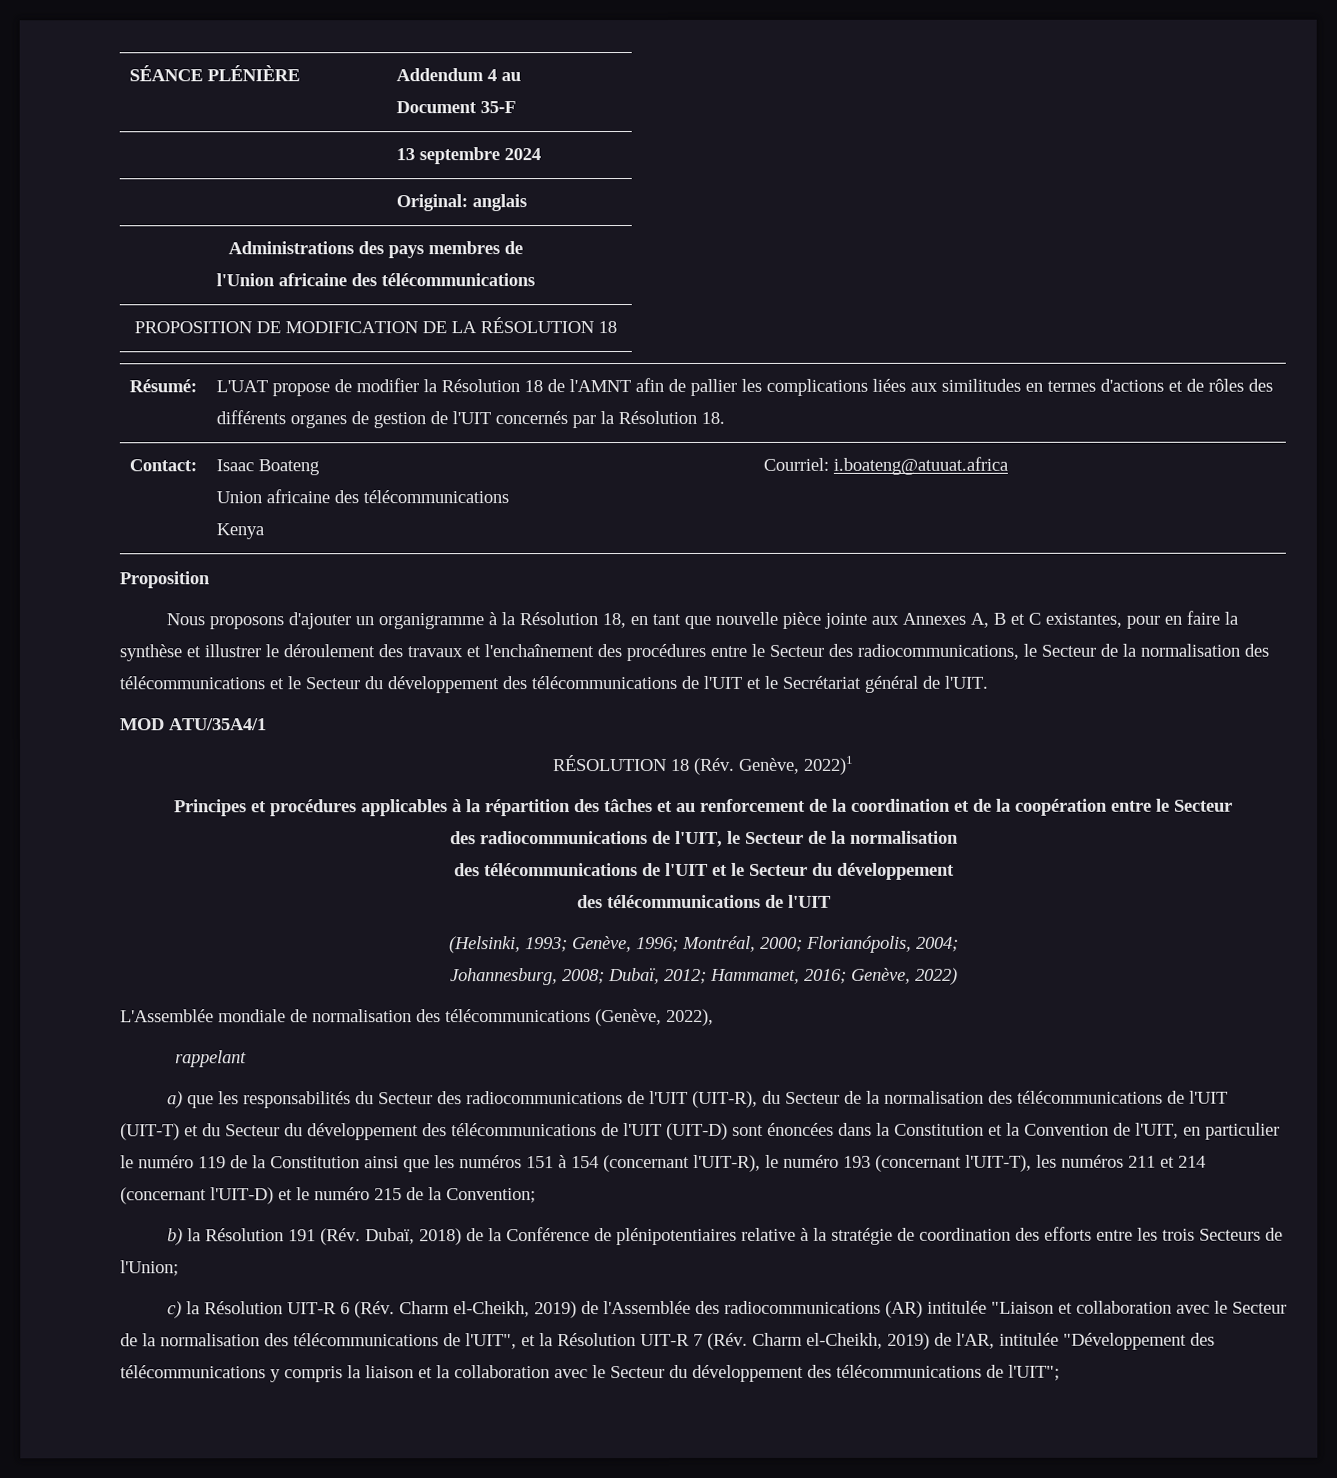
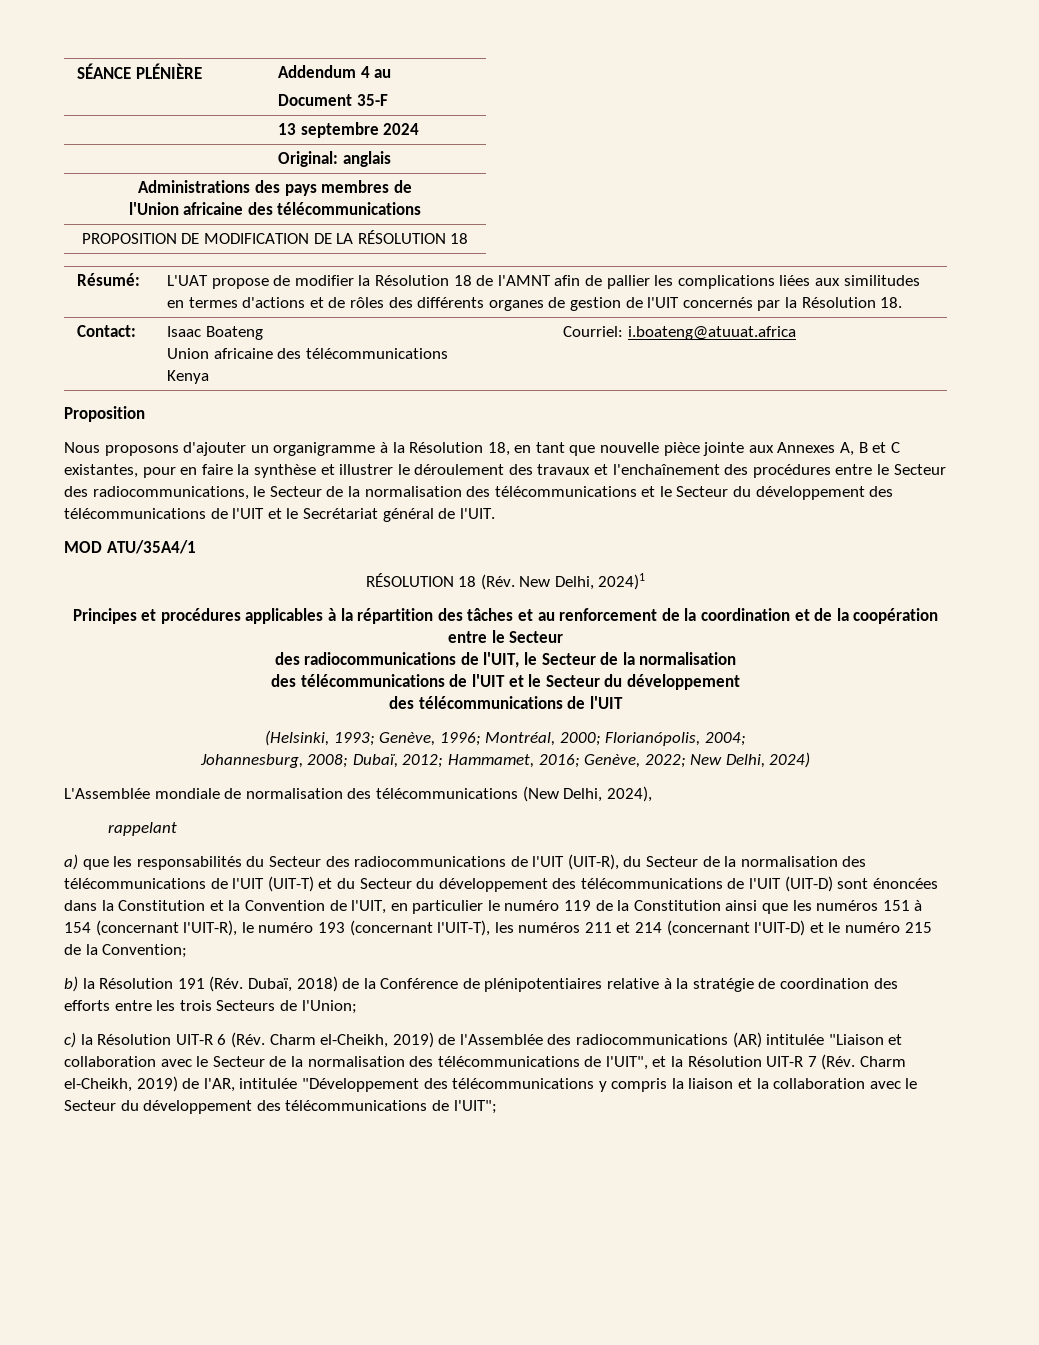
- RÉSOLUTION 18 (Rév. Genève, 2022)1
+ RÉSOLUTION 18 (Rév. New Delhi, 2024)1
- Johannesburg, 2008; Dubaï, 2012; Hammamet, 2016; Genève, 2022)
+ Johannesburg, 2008; Dubaï, 2012; Hammamet, 2016; Genève, 2022; New Delhi, 2024)
- L'Assemblée mondiale de normalisation des télécommunications (Genève, 2022),
+ L'Assemblée mondiale de normalisation des télécommunications (New Delhi, 2024),

